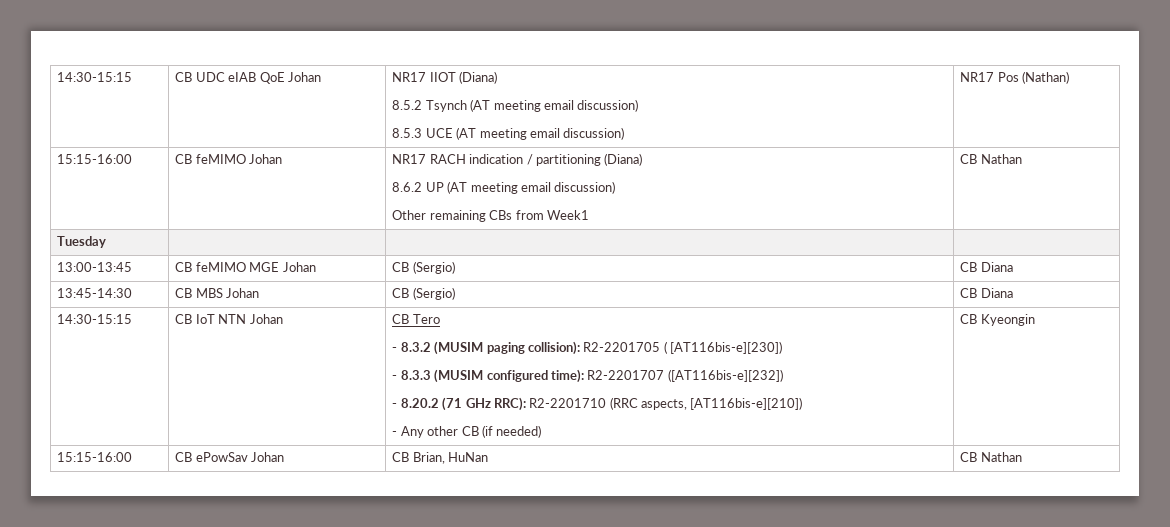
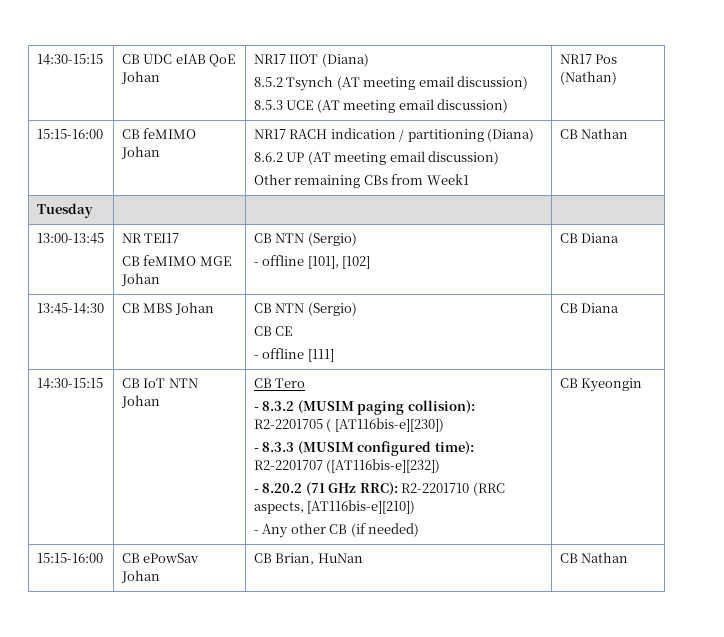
- 13:00-13:45 | CB feMIMO MGE Johan | CB (Sergio) | CB Diana
+ 13:00-13:45 | NR TEI17
+ CB feMIMO MGE Johan | CB NTN (Sergio)
+ - offline [101], [102] | CB Diana
- 13:45-14:30 | CB MBS Johan | CB (Sergio) | CB Diana
+ 13:45-14:30 | CB MBS Johan | CB NTN (Sergio)
+ CB CE
+ - offline [111] | CB Diana

